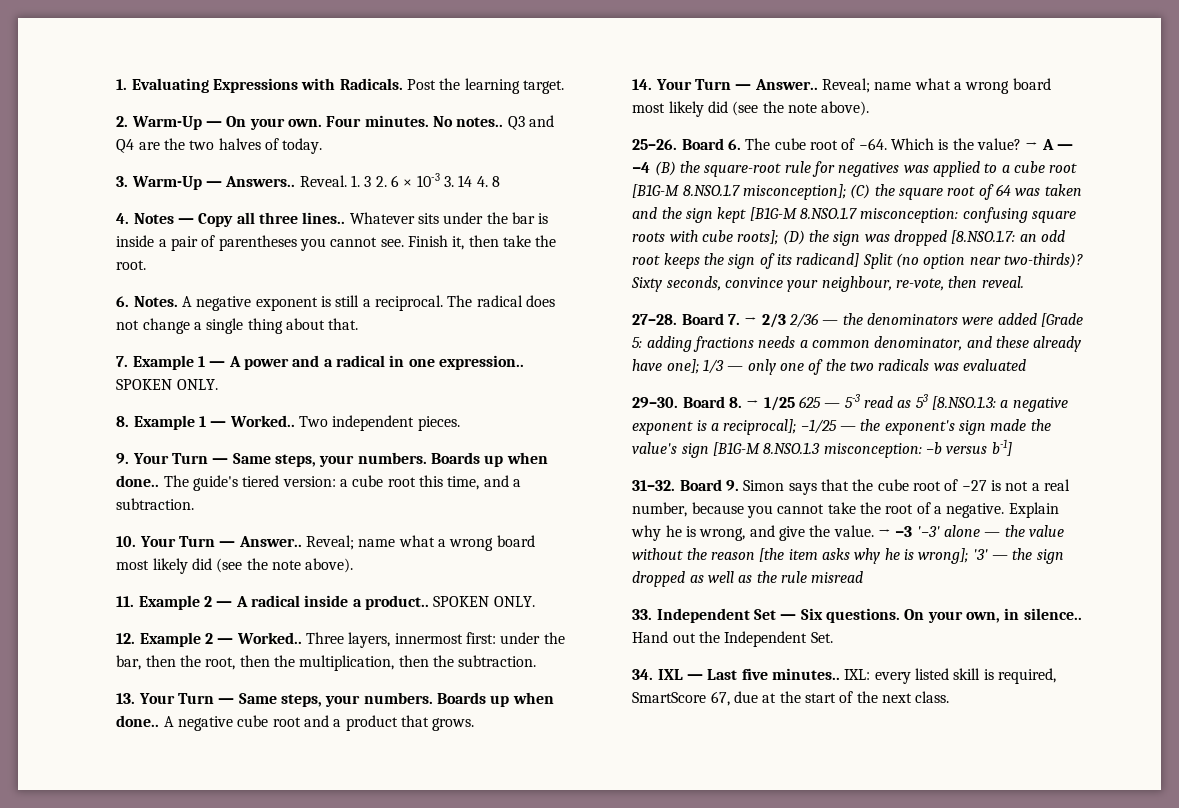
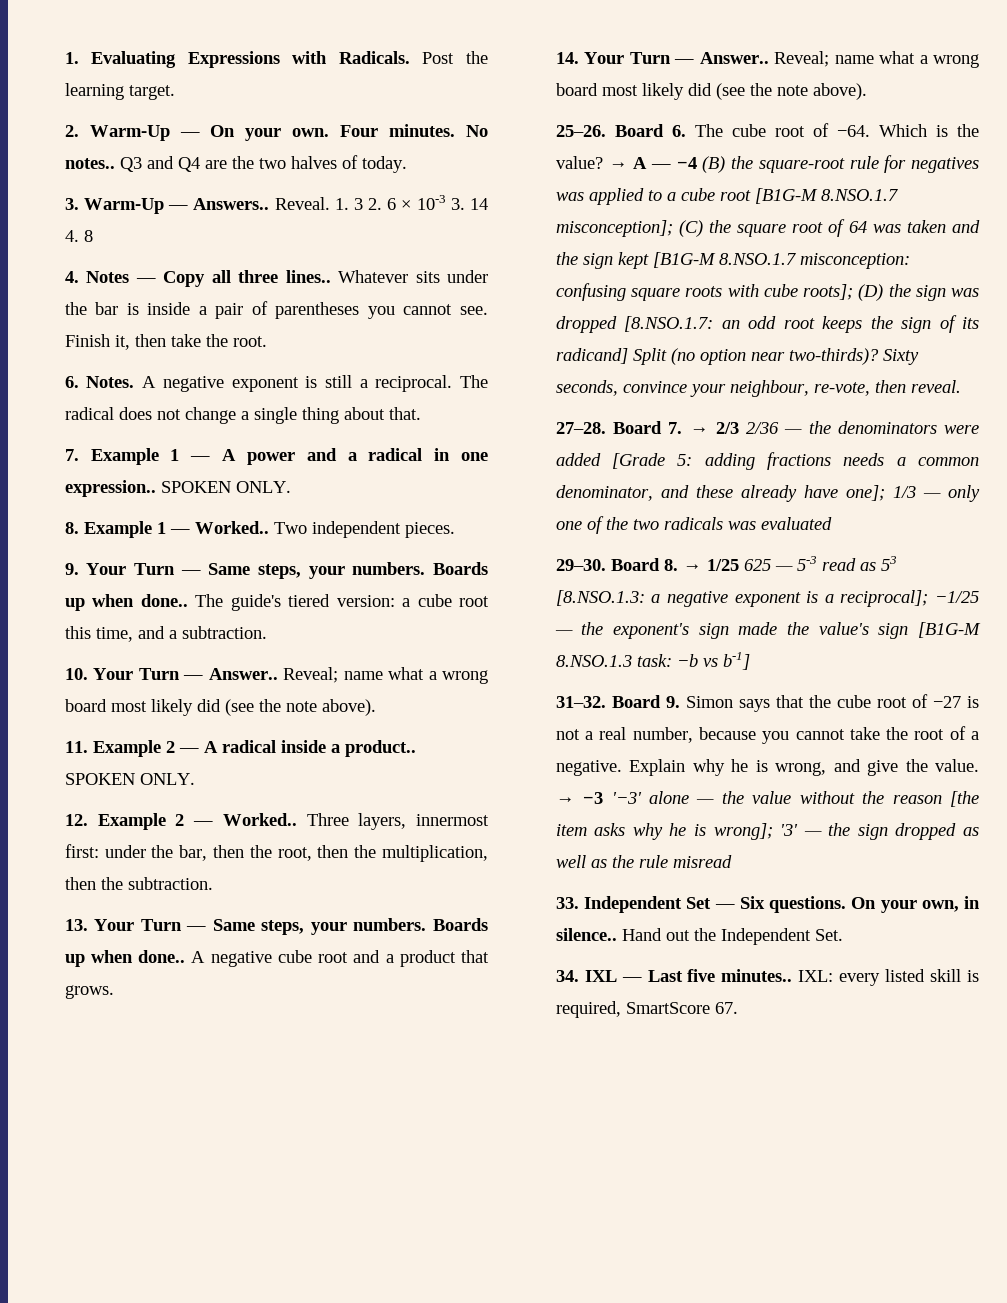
- Board 8. → 1/25 625 — 5-3 read as 53 [8.NSO.1.3: a negative exponent is a reciprocal]; −1/25 — the exponent's sign made the value's sign [B1G-M 8.NSO.1.3 misconception: −b versus b-1]
+ Board 8. → 1/25 625 — 5-3 read as 53 [8.NSO.1.3: a negative exponent is a reciprocal]; −1/25 — the exponent's sign made the value's sign [B1G-M 8.NSO.1.3 task: −b vs b-1]
- IXL: every listed skill is required, SmartScore 67, due at the start of the next class.
+ IXL: every listed skill is required, SmartScore 67.

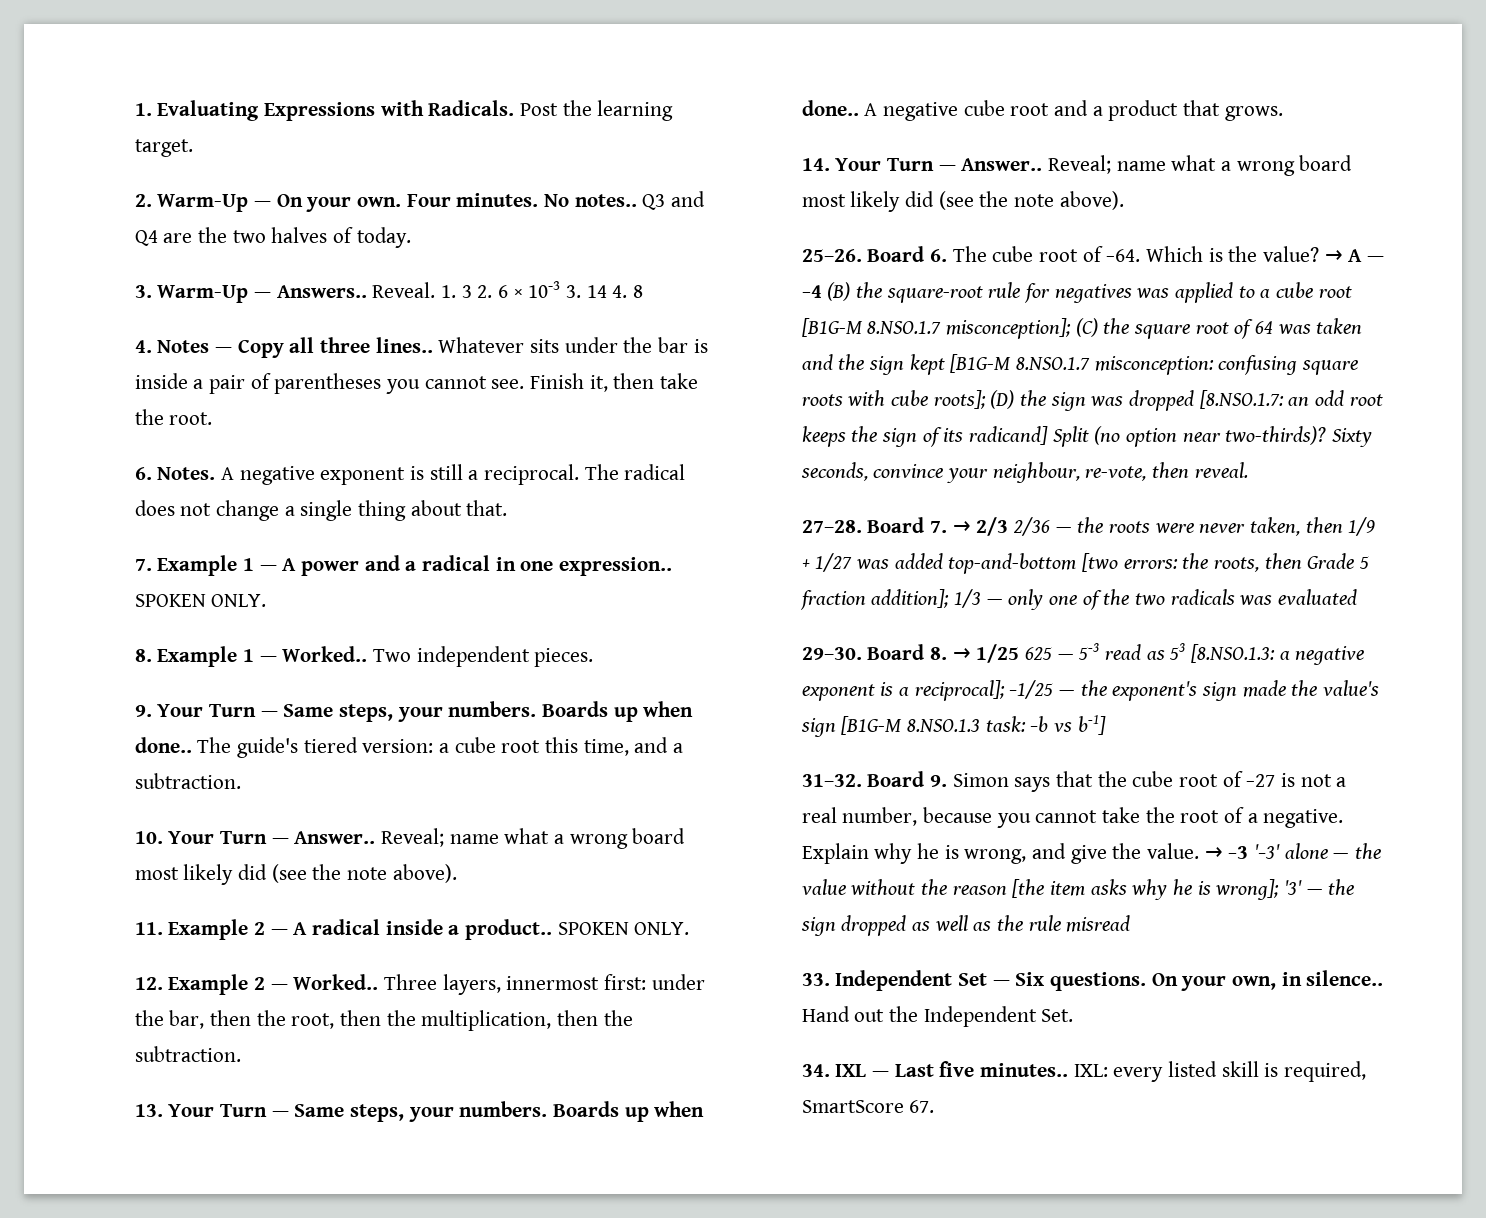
- Board 7. → 2/3 2/36 — the denominators were added [Grade 5: adding fractions needs a common denominator, and these already have one]; 1/3 — only one of the two radicals was evaluated
+ Board 7. → 2/3 2/36 — the roots were never taken, then 1/9 + 1/27 was added top-and-bottom [two errors: the roots, then Grade 5 fraction addition]; 1/3 — only one of the two radicals was evaluated

